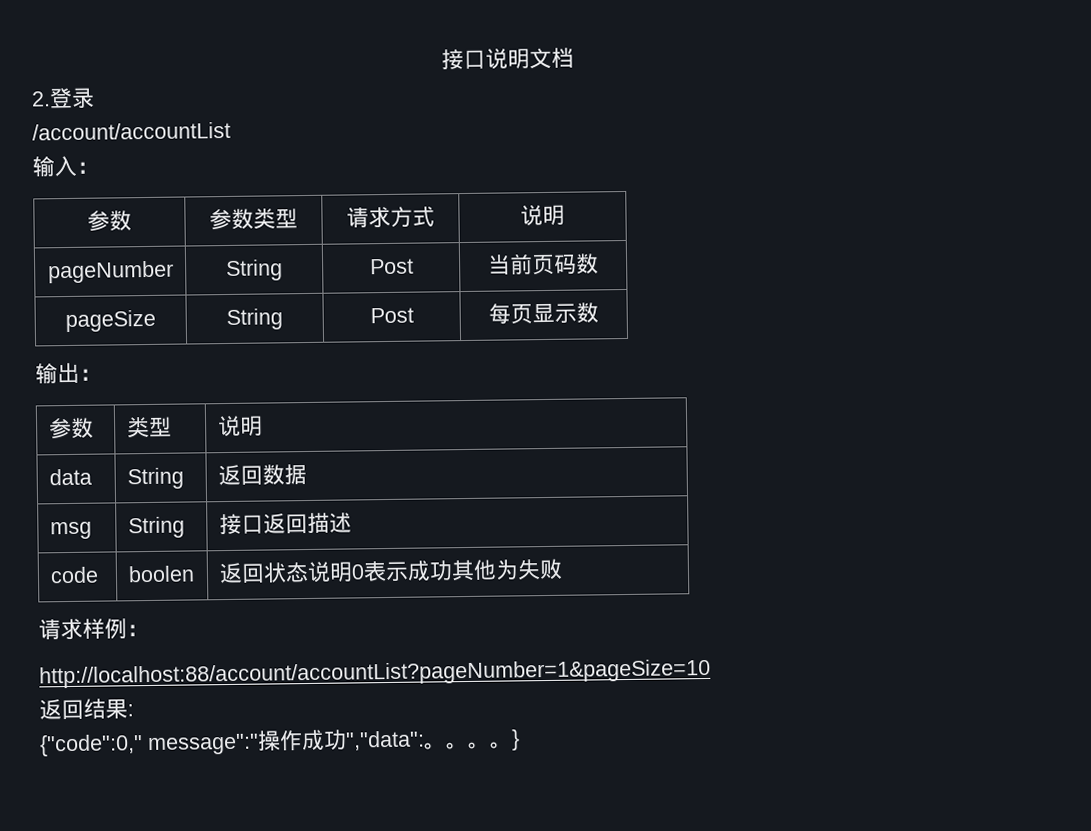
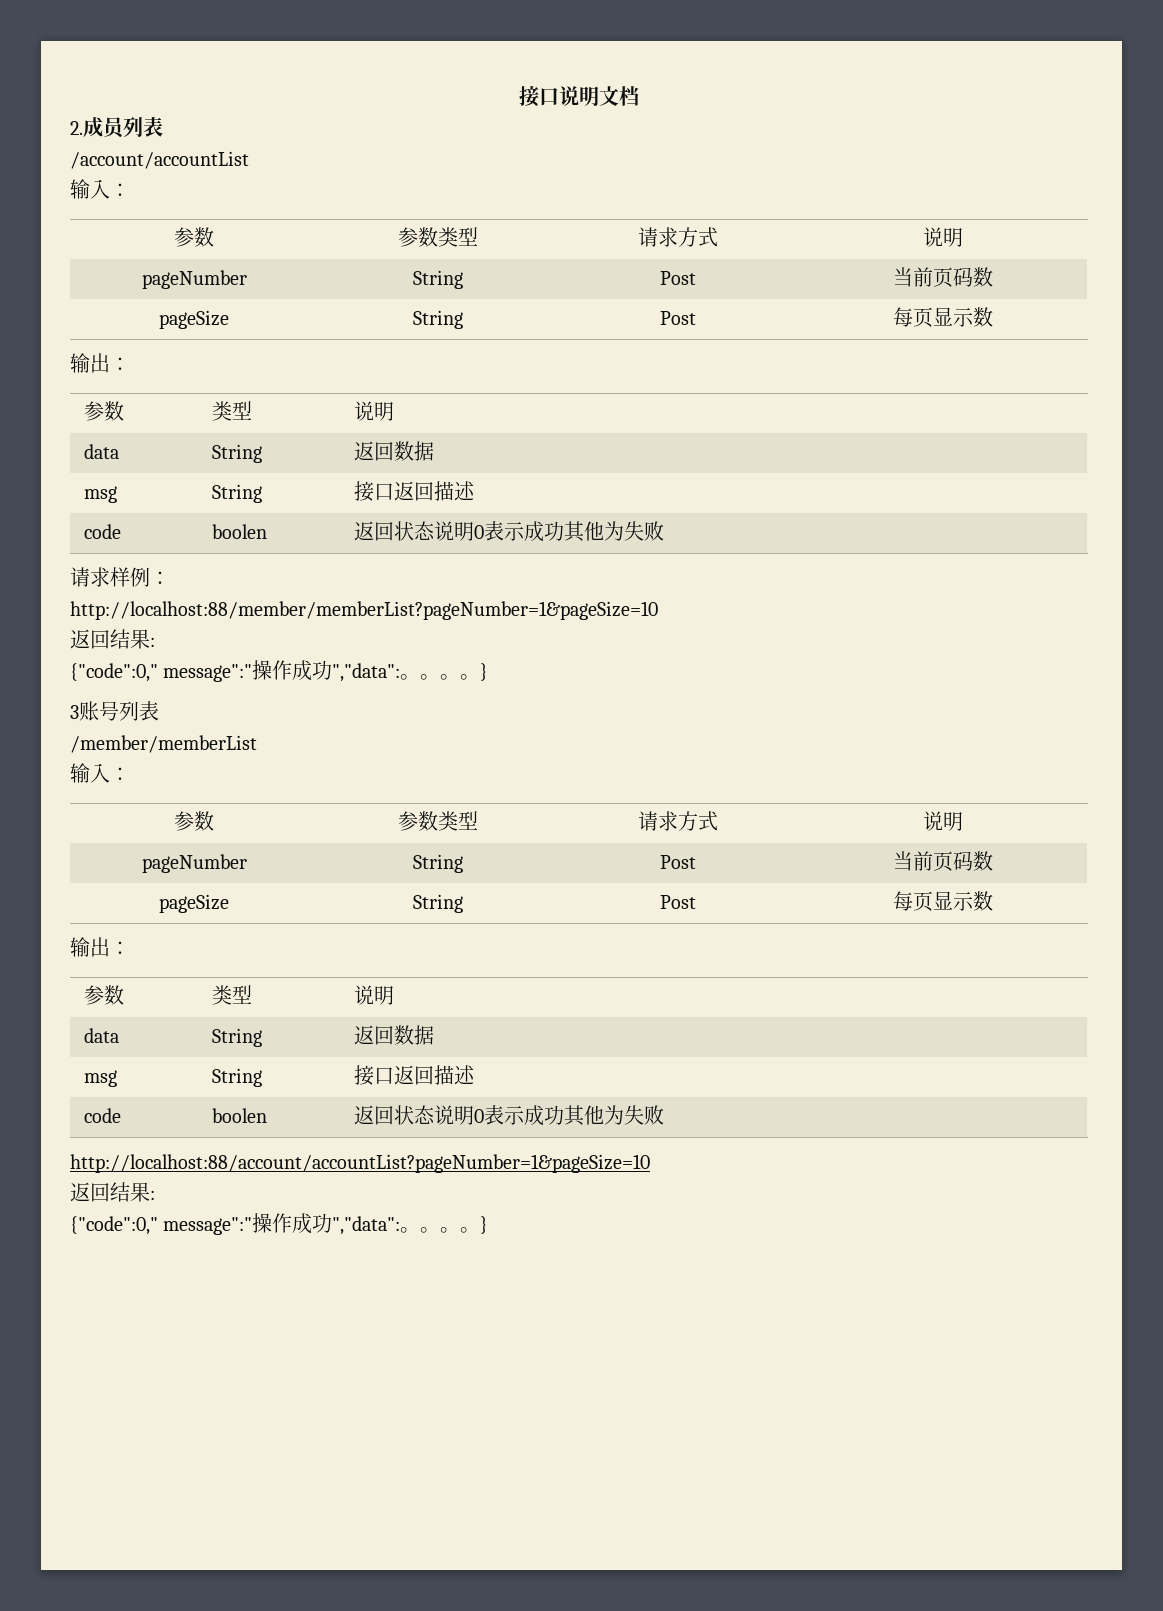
- 2.登录
+ 2.成员列表
+ http://localhost:88/member/memberList?pageNumber=1&pageSize=10
+ 返回结果:
+ {"code":0," message":"操作成功","data":。。。。}
+ 3账号列表
+ /member/memberList
+ 输入：
+ 参数 | 参数类型 | 请求方式 | 说明
+ pageNumber | String | Post | 当前页码数
+ pageSize | String | Post | 每页显示数
+ 输出：
+ 参数 | 类型 | 说明
+ data | String | 返回数据
+ msg | String | 接口返回描述
+ code | boolen | 返回状态说明0表示成功其他为失败

